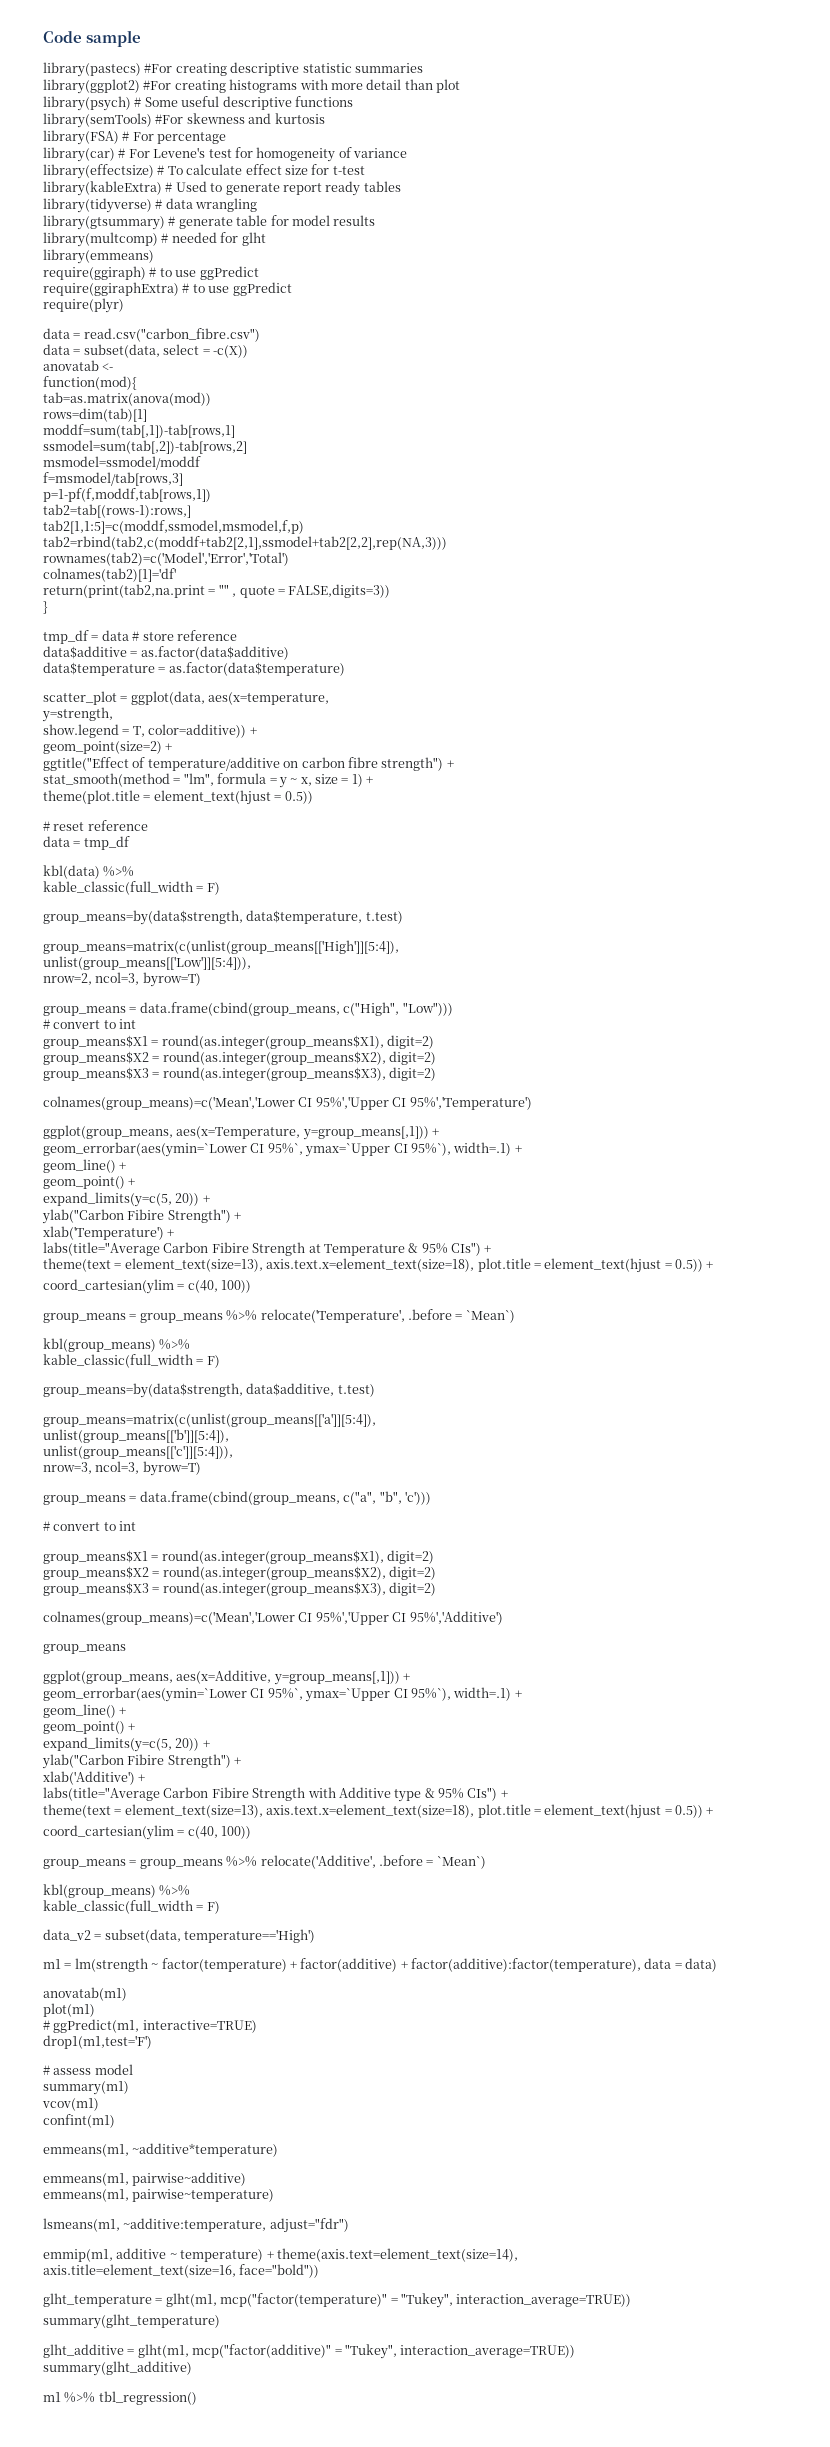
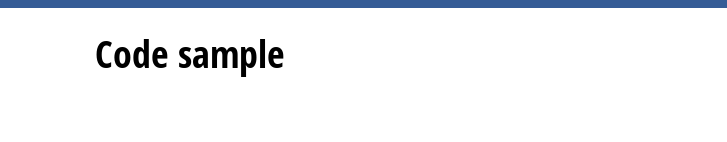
- library(pastecs) #For creating descriptive statistic summaries
- library(ggplot2) #For creating histograms with more detail than plot
- library(psych) # Some useful descriptive functions
- library(semTools) #For skewness and kurtosis
- library(FSA) # For percentage
- library(car) # For Levene's test for homogeneity of variance
- library(effectsize) # To calculate effect size for t-test
- library(kableExtra) # Used to generate report ready tables
- library(tidyverse) # data wrangling
- library(gtsummary) # generate table for model results
- library(multcomp) # needed for glht
- library(emmeans)
- require(ggiraph) # to use ggPredict
- require(ggiraphExtra) # to use ggPredict
- require(plyr)
- data = read.csv("carbon_fibre.csv")
- data = subset(data, select = -c(X))
- anovatab <-
- function(mod){
- tab=as.matrix(anova(mod))
- rows=dim(tab)[1]
- moddf=sum(tab[,1])-tab[rows,1]
- ssmodel=sum(tab[,2])-tab[rows,2]
- msmodel=ssmodel/moddf
- f=msmodel/tab[rows,3]
- p=1-pf(f,moddf,tab[rows,1])
- tab2=tab[(rows-1):rows,]
- tab2[1,1:5]=c(moddf,ssmodel,msmodel,f,p)
- tab2=rbind(tab2,c(moddf+tab2[2,1],ssmodel+tab2[2,2],rep(NA,3)))
- rownames(tab2)=c('Model','Error','Total')
- colnames(tab2)[1]='df'
- return(print(tab2,na.print = "" , quote = FALSE,digits=3))
- }
- tmp_df = data # store reference
- data$additive = as.factor(data$additive)
- data$temperature = as.factor(data$temperature)
- scatter_plot = ggplot(data, aes(x=temperature,
- y=strength,
- show.legend = T, color=additive)) +
- geom_point(size=2) +
- ggtitle("Effect of temperature/additive on carbon fibre strength") +
- stat_smooth(method = "lm", formula = y ~ x, size = 1) +
- theme(plot.title = element_text(hjust = 0.5))
- # reset reference
- data = tmp_df
- kbl(data) %>%
- kable_classic(full_width = F)
- group_means=by(data$strength, data$temperature, t.test)
- group_means=matrix(c(unlist(group_means[['High']][5:4]),
- unlist(group_means[['Low']][5:4])),
- nrow=2, ncol=3, byrow=T)
- group_means = data.frame(cbind(group_means, c("High", "Low")))
- # convert to int
- group_means$X1 = round(as.integer(group_means$X1), digit=2)
- group_means$X2 = round(as.integer(group_means$X2), digit=2)
- group_means$X3 = round(as.integer(group_means$X3), digit=2)
- colnames(group_means)=c('Mean','Lower CI 95%','Upper CI 95%','Temperature')
- ggplot(group_means, aes(x=Temperature, y=group_means[,1])) +
- geom_errorbar(aes(ymin=`Lower CI 95%`, ymax=`Upper CI 95%`), width=.1) +
- geom_line() +
- geom_point() +
- expand_limits(y=c(5, 20)) +
- ylab("Carbon Fibire Strength") +
- xlab('Temperature') +
- labs(title="Average Carbon Fibire Strength at Temperature & 95% CIs") +
- theme(text = element_text(size=13), axis.text.x=element_text(size=18), plot.title = element_text(hjust = 0.5)) +
- coord_cartesian(ylim = c(40, 100))
- group_means = group_means %>% relocate('Temperature', .before = `Mean`)
- kbl(group_means) %>%
- kable_classic(full_width = F)
- group_means=by(data$strength, data$additive, t.test)
- group_means=matrix(c(unlist(group_means[['a']][5:4]),
- unlist(group_means[['b']][5:4]),
- unlist(group_means[['c']][5:4])),
- nrow=3, ncol=3, byrow=T)
- group_means = data.frame(cbind(group_means, c("a", "b", 'c')))
- # convert to int
- group_means$X1 = round(as.integer(group_means$X1), digit=2)
- group_means$X2 = round(as.integer(group_means$X2), digit=2)
- group_means$X3 = round(as.integer(group_means$X3), digit=2)
- colnames(group_means)=c('Mean','Lower CI 95%','Upper CI 95%','Additive')
- group_means
- ggplot(group_means, aes(x=Additive, y=group_means[,1])) +
- geom_errorbar(aes(ymin=`Lower CI 95%`, ymax=`Upper CI 95%`), width=.1) +
- geom_line() +
- geom_point() +
- expand_limits(y=c(5, 20)) +
- ylab("Carbon Fibire Strength") +
- xlab('Additive') +
- labs(title="Average Carbon Fibire Strength with Additive type & 95% CIs") +
- theme(text = element_text(size=13), axis.text.x=element_text(size=18), plot.title = element_text(hjust = 0.5)) +
- coord_cartesian(ylim = c(40, 100))
- group_means = group_means %>% relocate('Additive', .before = `Mean`)
- kbl(group_means) %>%
- kable_classic(full_width = F)
- data_v2 = subset(data, temperature=='High')
- m1 = lm(strength ~ factor(temperature) + factor(additive) + factor(additive):factor(temperature), data = data)
- anovatab(m1)
- plot(m1)
- # ggPredict(m1, interactive=TRUE)
- drop1(m1,test='F')
- # assess model
- summary(m1)
- vcov(m1)
- confint(m1)
- emmeans(m1, ~additive*temperature)
- emmeans(m1, pairwise~additive)
- emmeans(m1, pairwise~temperature)
- lsmeans(m1, ~additive:temperature, adjust="fdr")
- emmip(m1, additive ~ temperature) + theme(axis.text=element_text(size=14),
- axis.title=element_text(size=16, face="bold"))
- glht_temperature = glht(m1, mcp("factor(temperature)" = "Tukey", interaction_average=TRUE))
- summary(glht_temperature)
- glht_additive = glht(m1, mcp("factor(additive)" = "Tukey", interaction_average=TRUE))
- summary(glht_additive)
- m1 %>% tbl_regression()

